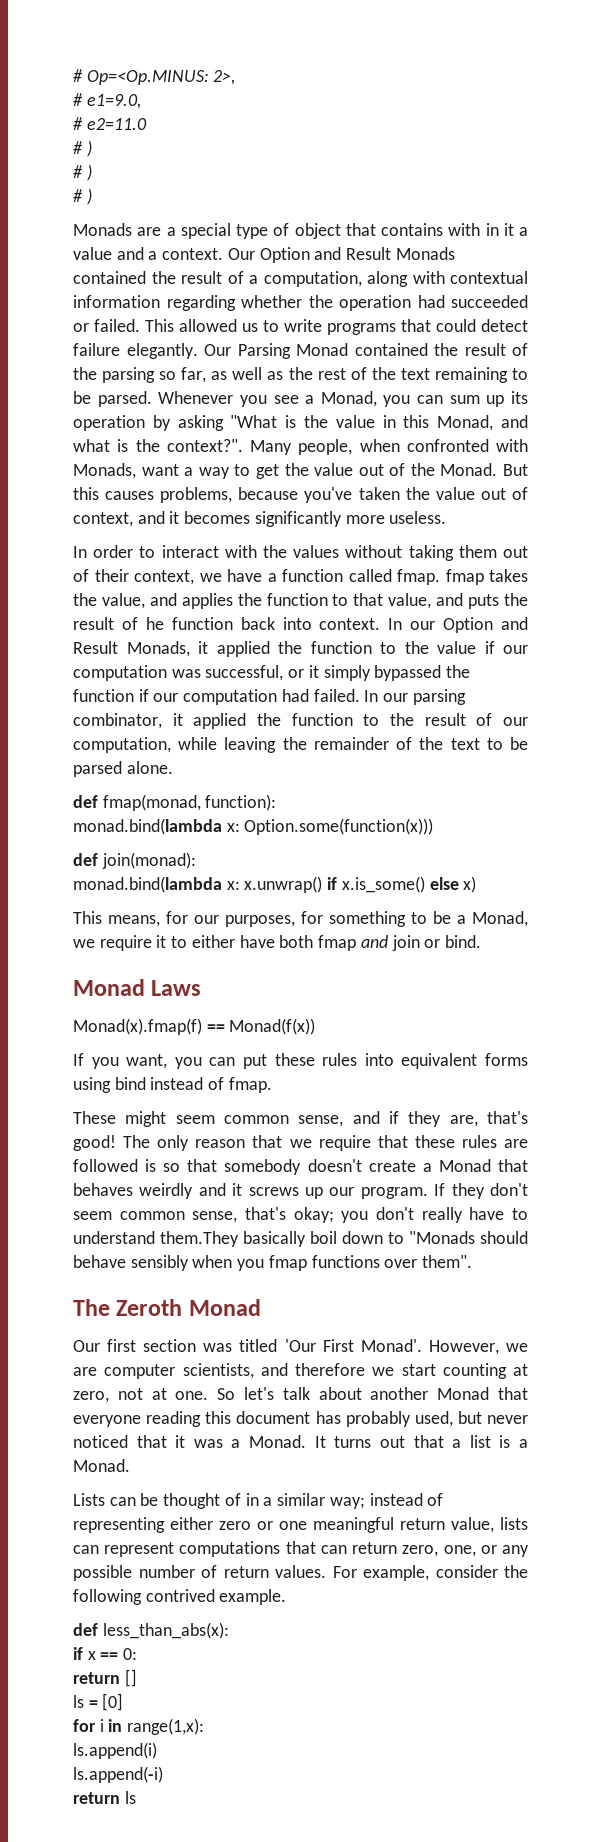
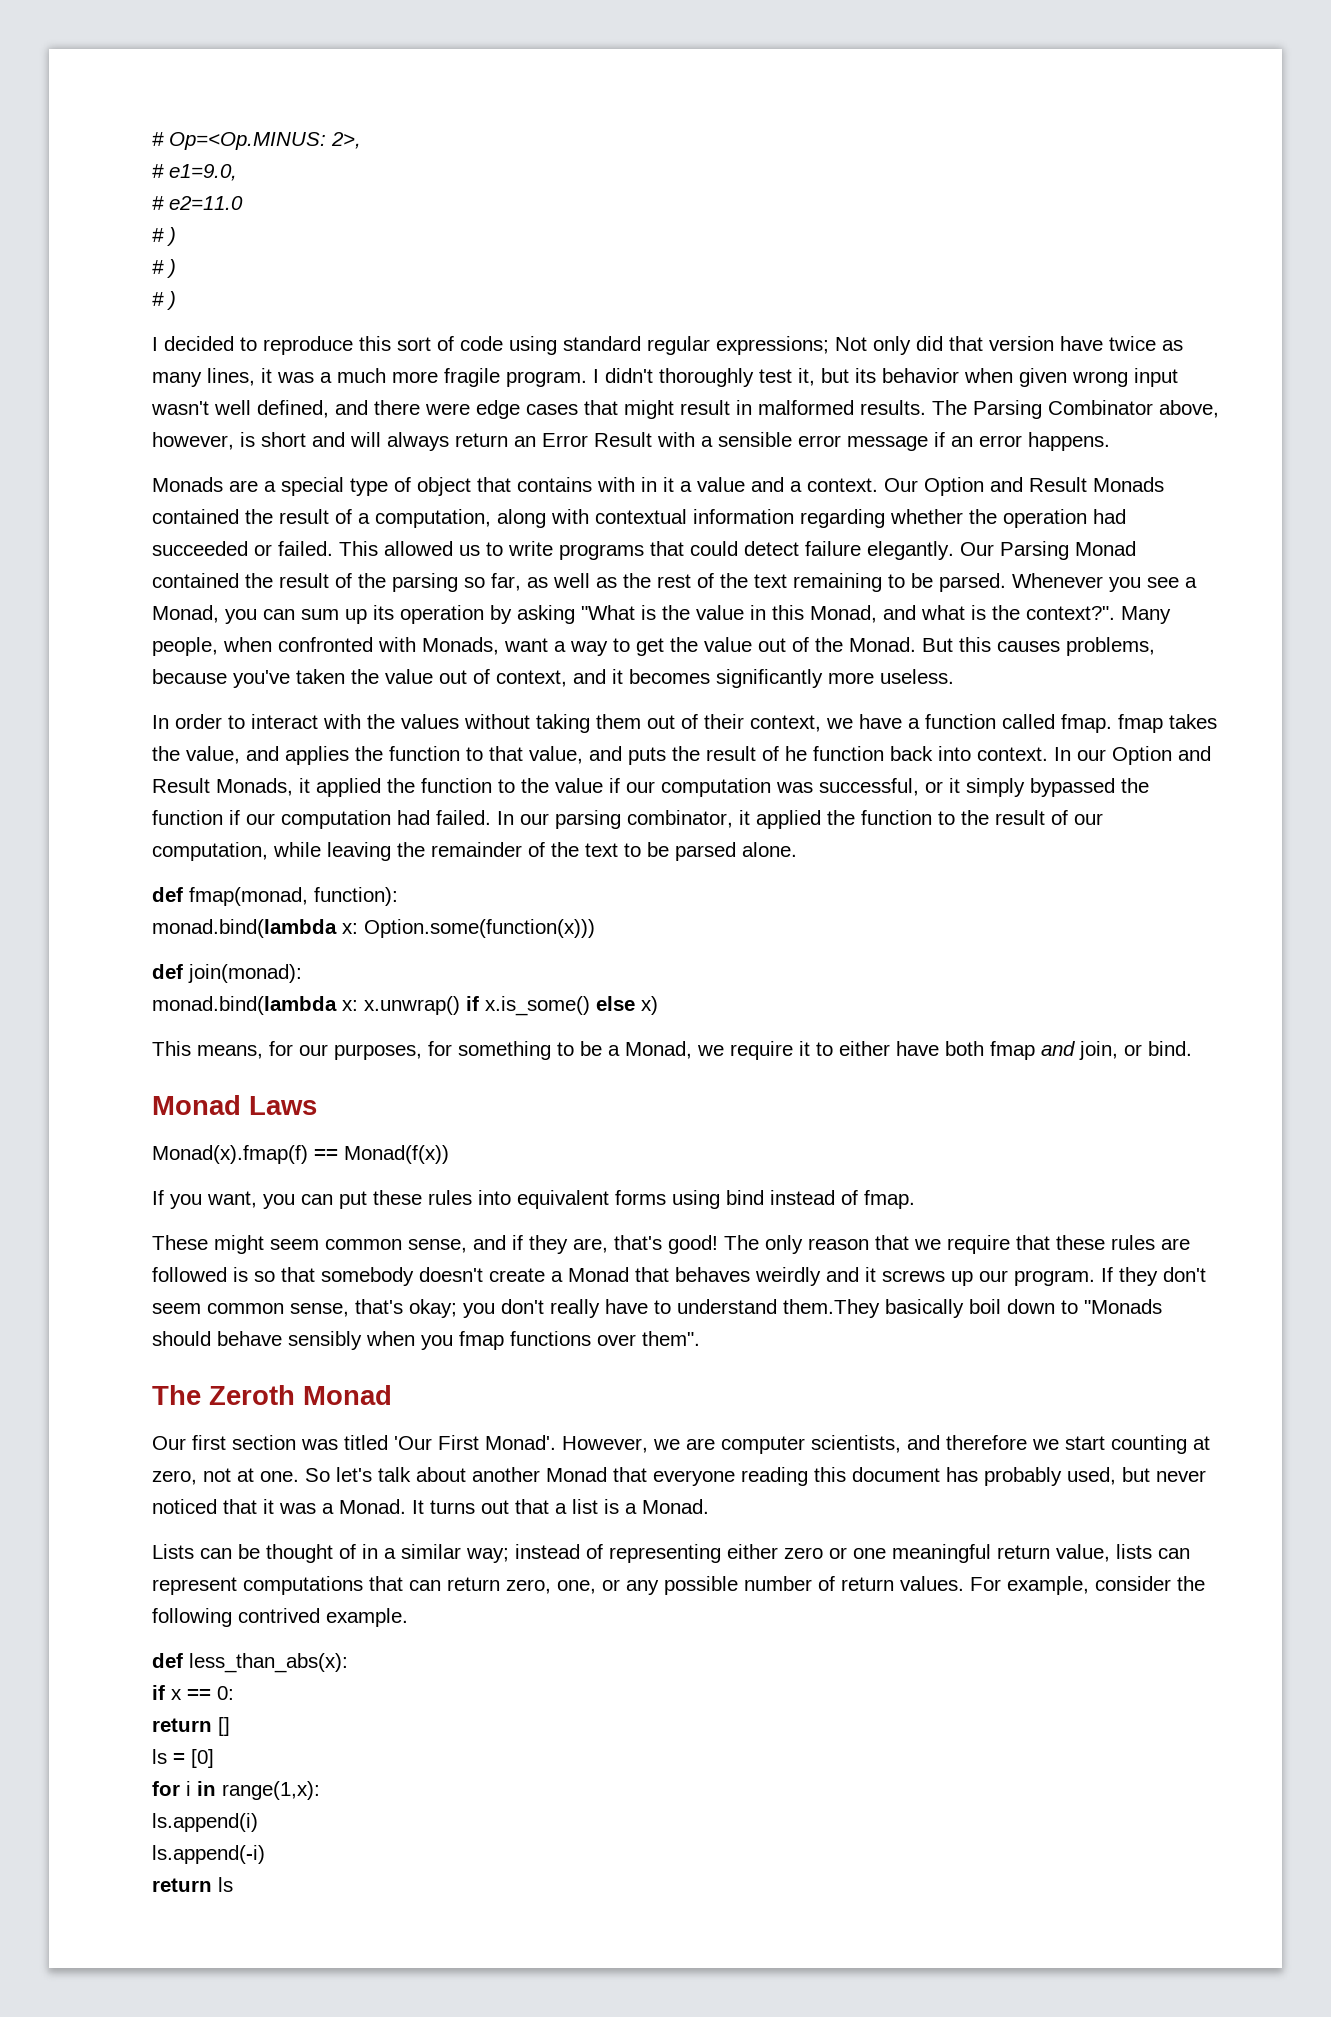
+ I decided to reproduce this sort of code using standard regular expressions; Not only did that version have twice as many lines, it was a much more fragile program. I didn't thoroughly test it, but its behavior when given wrong input wasn't well defined, and there were edge cases that might result in malformed results. The Parsing Combinator above, however, is short and will always return an Error Result with a sensible error message if an error happens.
- This means, for our purposes, for something to be a Monad, we require it to either have both fmap and join or bind.
+ This means, for our purposes, for something to be a Monad, we require it to either have both fmap and join, or bind.

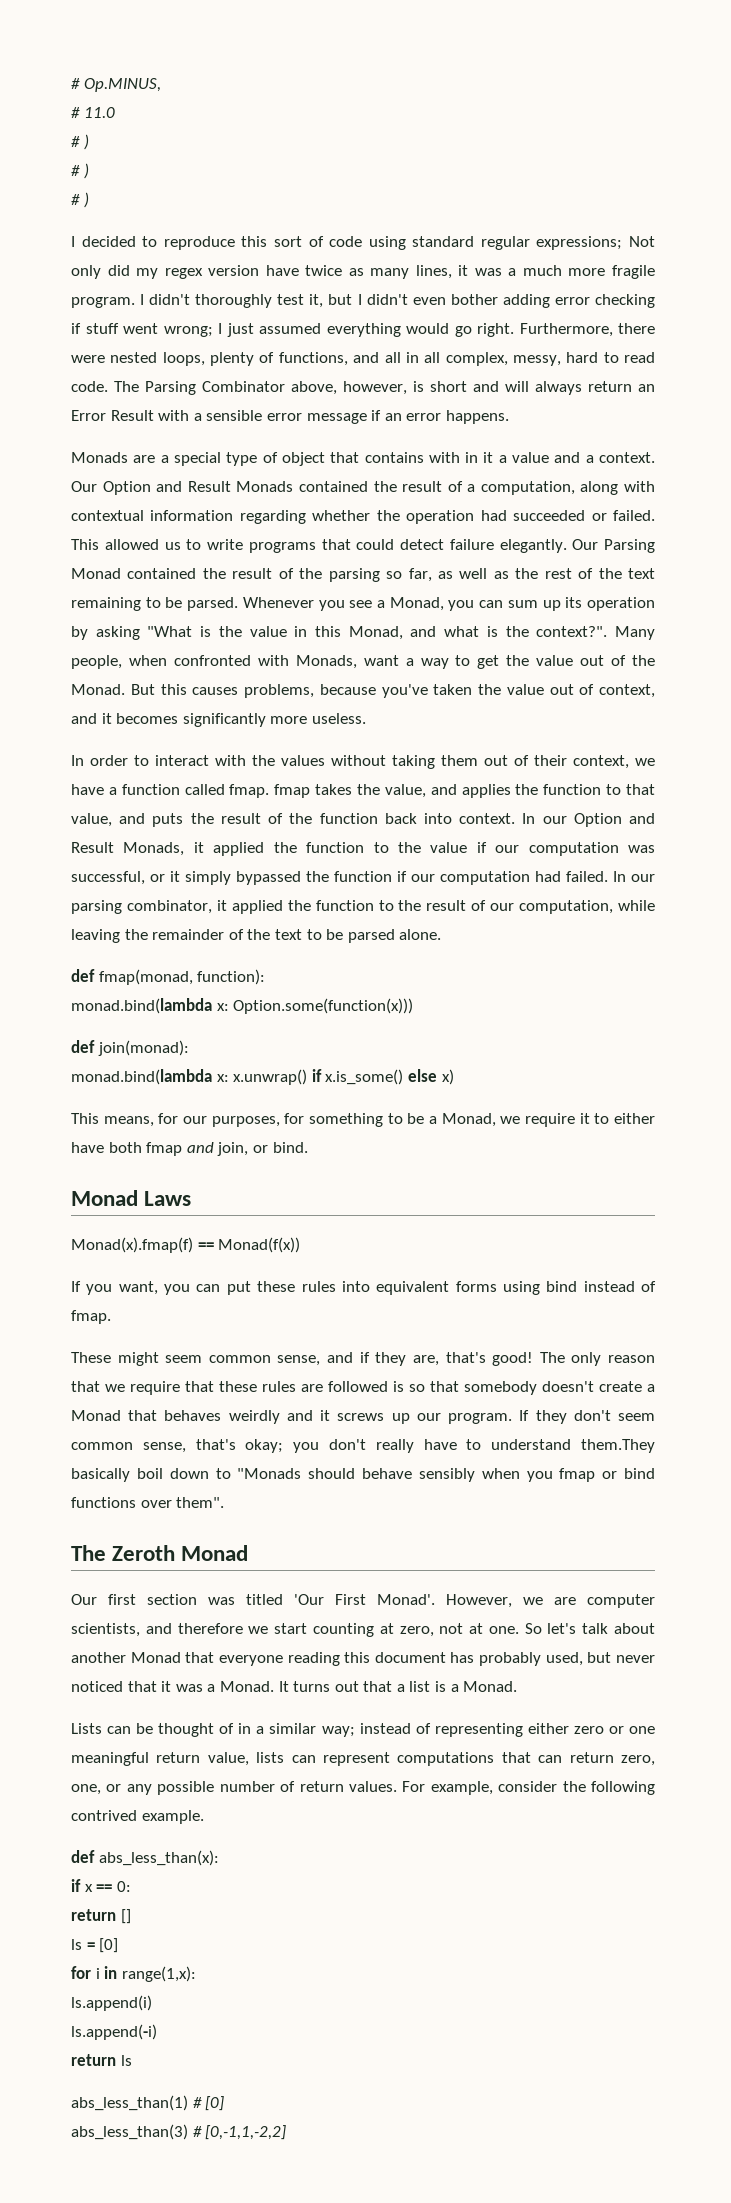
- # Op=<Op.MINUS: 2>,
- # e1=9.0,
- # e2=11.0
+ # Op.MINUS,
+ # 11.0
- I decided to reproduce this sort of code using standard regular expressions; Not only did that version have twice as many lines, it was a much more fragile program.
+ I decided to reproduce this sort of code using standard regular expressions; Not only did my regex version have twice as many lines, it was a much more fragile program.
- I didn't thoroughly test it, but its behavior when given wrong input wasn't well defined, and there were edge cases that might result in malformed results.
+ I didn't thoroughly test it, but I didn't even bother adding error checking if stuff went wrong; I just assumed everything would go right. Furthermore, there were nested loops, plenty of functions, and all in all complex, messy, hard to read code.
- In order to interact with the values without taking them out of their context, we have a function called fmap. fmap takes the value, and applies the function to that value, and puts the result of he function back into context.
+ In order to interact with the values without taking them out of their context, we have a function called fmap. fmap takes the value, and applies the function to that value, and puts the result of the function back into context.
- If they don't seem common sense, that's okay; you don't really have to understand them.They basically boil down to "Monads should behave sensibly when you fmap functions over them".
+ If they don't seem common sense, that's okay; you don't really have to understand them.They basically boil down to "Monads should behave sensibly when you fmap or bind functions over them".
- def less_than_abs(x):
+ def abs_less_than(x):
+ abs_less_than(1) # [0]
+ abs_less_than(3) # [0,-1,1,-2,2]

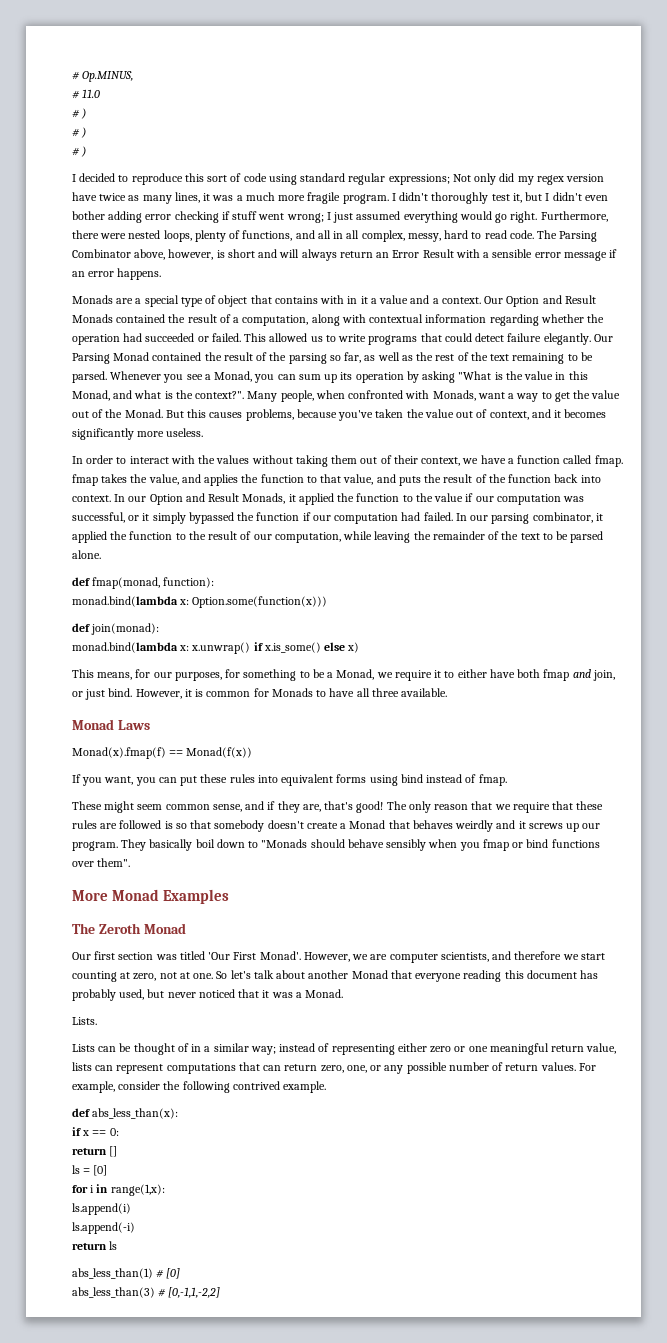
- This means, for our purposes, for something to be a Monad, we require it to either have both fmap and join, or bind.
+ This means, for our purposes, for something to be a Monad, we require it to either have both fmap and join, or just bind. However, it is common for Monads to have all three available.
- If they don't seem common sense, that's okay; you don't really have to understand them.They basically boil down to "Monads should behave sensibly when you fmap or bind functions over them".
+ They basically boil down to "Monads should behave sensibly when you fmap or bind functions over them".
+ More Monad Examples
- So let's talk about another Monad that everyone reading this document has probably used, but never noticed that it was a Monad. It turns out that a list is a Monad.
+ So let's talk about another Monad that everyone reading this document has probably used, but never noticed that it was a Monad.
+ Lists.

